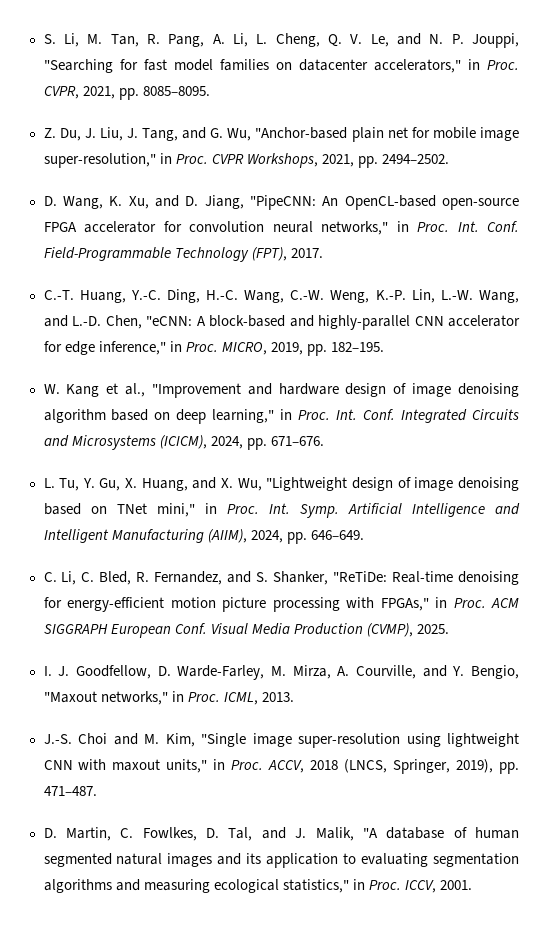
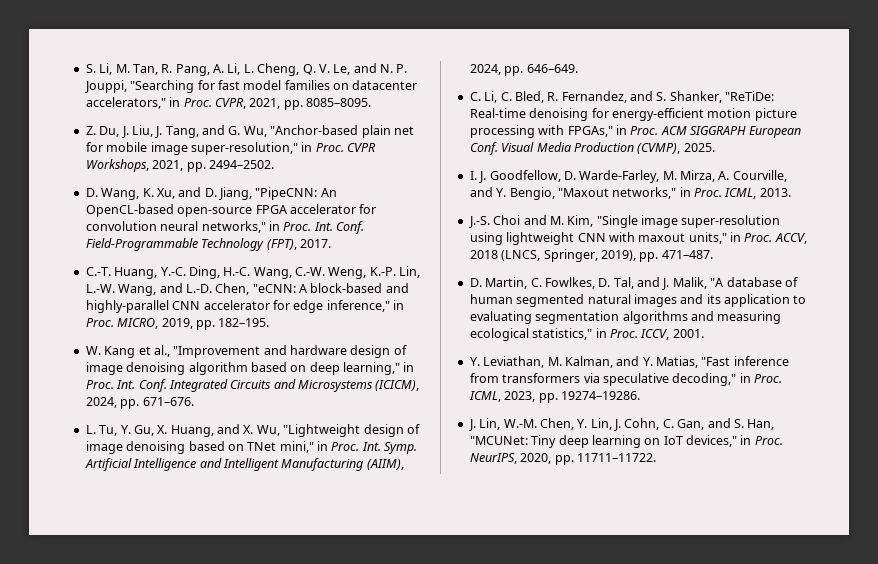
+ Y. Leviathan, M. Kalman, and Y. Matias, "Fast inference from transformers via speculative decoding," in Proc. ICML, 2023, pp. 19274–19286.
+ J. Lin, W.-M. Chen, Y. Lin, J. Cohn, C. Gan, and S. Han, "MCUNet: Tiny deep learning on IoT devices," in Proc. NeurIPS, 2020, pp. 11711–11722.

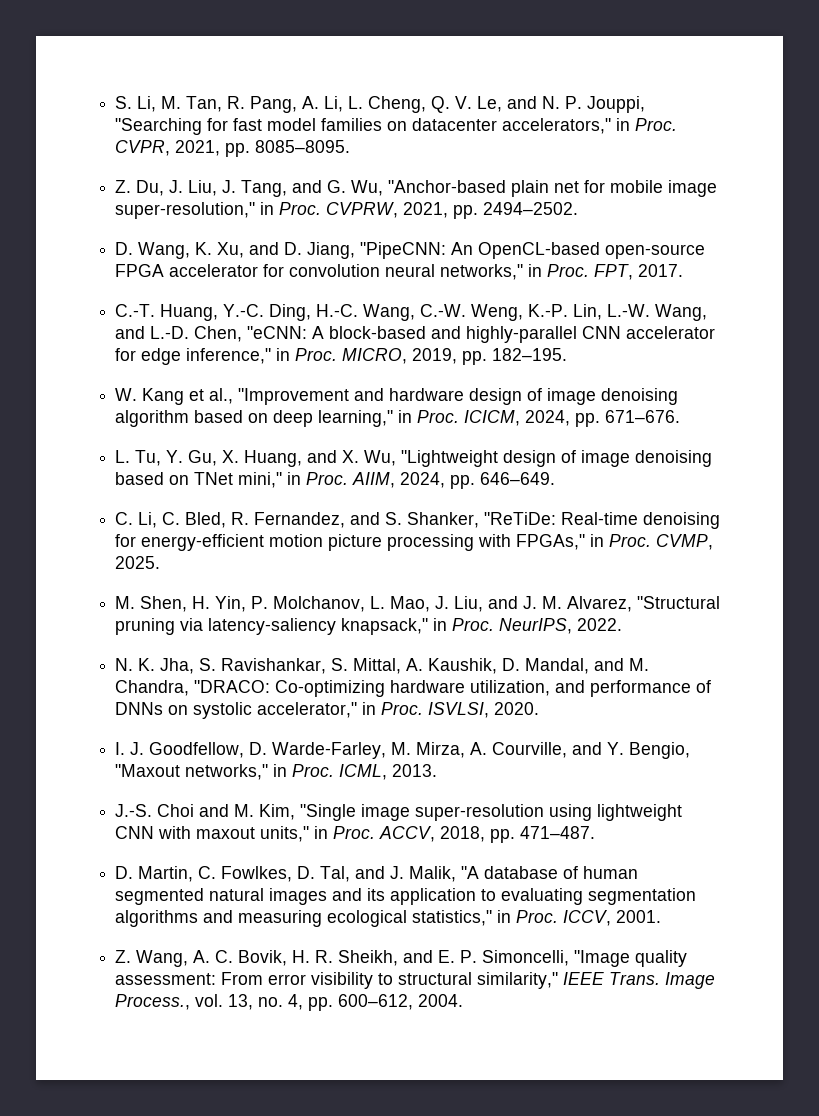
- CVPR Workshops, 2021, pp. 2494–2502.
+ CVPRW, 2021, pp. 2494–2502.
- Int. Conf. Field-Programmable Technology (FPT), 2017.
+ FPT, 2017.
- Int. Conf. Integrated Circuits and Microsystems (ICICM), 2024, pp. 671–676.
+ ICICM, 2024, pp. 671–676.
- Int. Symp. Artificial Intelligence and Intelligent Manufacturing (AIIM), 2024, pp. 646–649.
+ AIIM, 2024, pp. 646–649.
- ACM SIGGRAPH European Conf. Visual Media Production (CVMP), 2025.
+ CVMP, 2025.
+ M. Shen, H. Yin, P. Molchanov, L. Mao, J. Liu, and J. M. Alvarez, "Structural pruning via latency-saliency knapsack," in Proc. NeurIPS, 2022.
+ N. K. Jha, S. Ravishankar, S. Mittal, A. Kaushik, D. Mandal, and M. Chandra, "DRACO: Co-optimizing hardware utilization, and performance of DNNs on systolic accelerator," in Proc. ISVLSI, 2020.
- ACCV, 2018 (LNCS, Springer, 2019), pp. 471–487.
+ ACCV, 2018, pp. 471–487.
- Y. Leviathan, M. Kalman, and Y. Matias, "Fast inference from transformers via speculative decoding," in Proc. ICML, 2023, pp. 19274–19286.
- J. Lin, W.-M. Chen, Y. Lin, J. Cohn, C. Gan, and S. Han, "MCUNet: Tiny deep learning on IoT devices," in Proc. NeurIPS, 2020, pp. 11711–11722.
+ Z. Wang, A. C. Bovik, H. R. Sheikh, and E. P. Simoncelli, "Image quality assessment: From error visibility to structural similarity," IEEE Trans. Image Process., vol. 13, no. 4, pp. 600–612, 2004.

